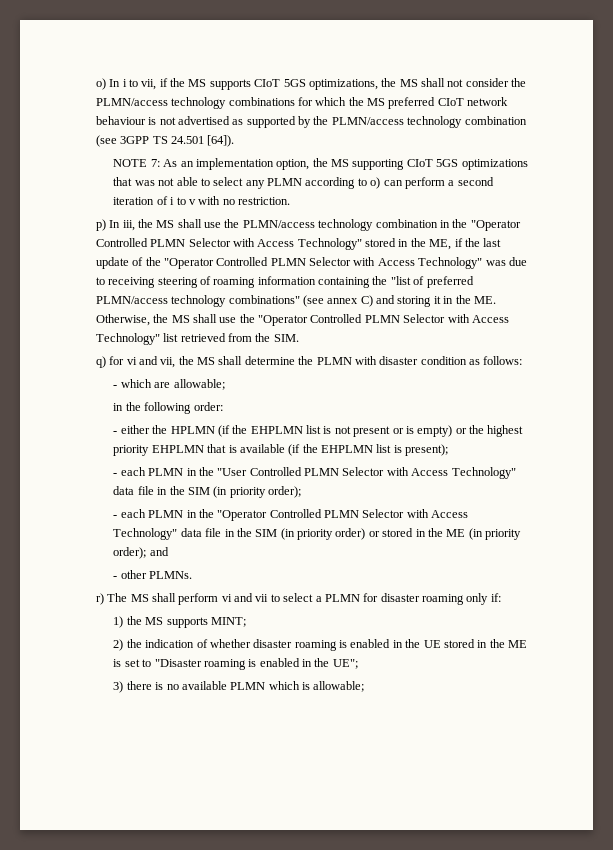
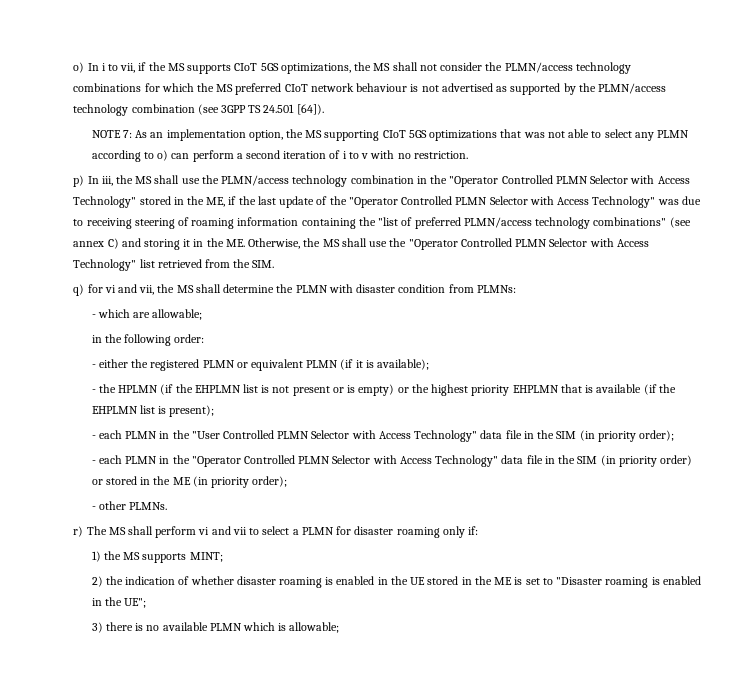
- q) for vi and vii, the MS shall determine the PLMN with disaster condition as follows:
+ q) for vi and vii, the MS shall determine the PLMN with disaster condition from PLMNs:
- - either the HPLMN (if the EHPLMN list is not present or is empty) or the highest priority EHPLMN that is available (if the EHPLMN list is present);
+ - either the registered PLMN or equivalent PLMN (if it is available);
+ - the HPLMN (if the EHPLMN list is not present or is empty) or the highest priority EHPLMN that is available (if the EHPLMN list is present);
- - each PLMN in the "Operator Controlled PLMN Selector with Access Technology" data file in the SIM (in priority order) or stored in the ME (in priority order); and
+ - each PLMN in the "Operator Controlled PLMN Selector with Access Technology" data file in the SIM (in priority order) or stored in the ME (in priority order);

